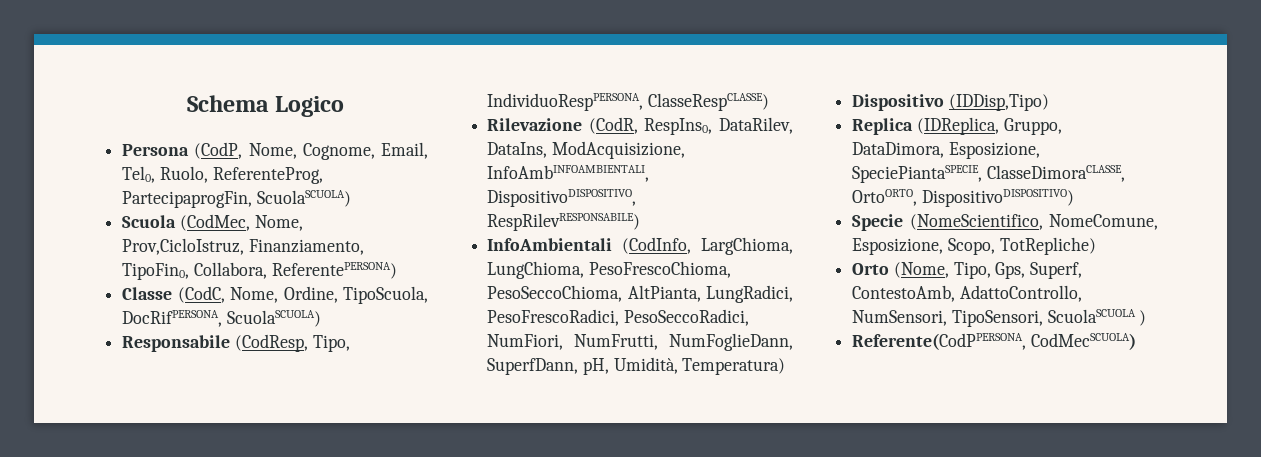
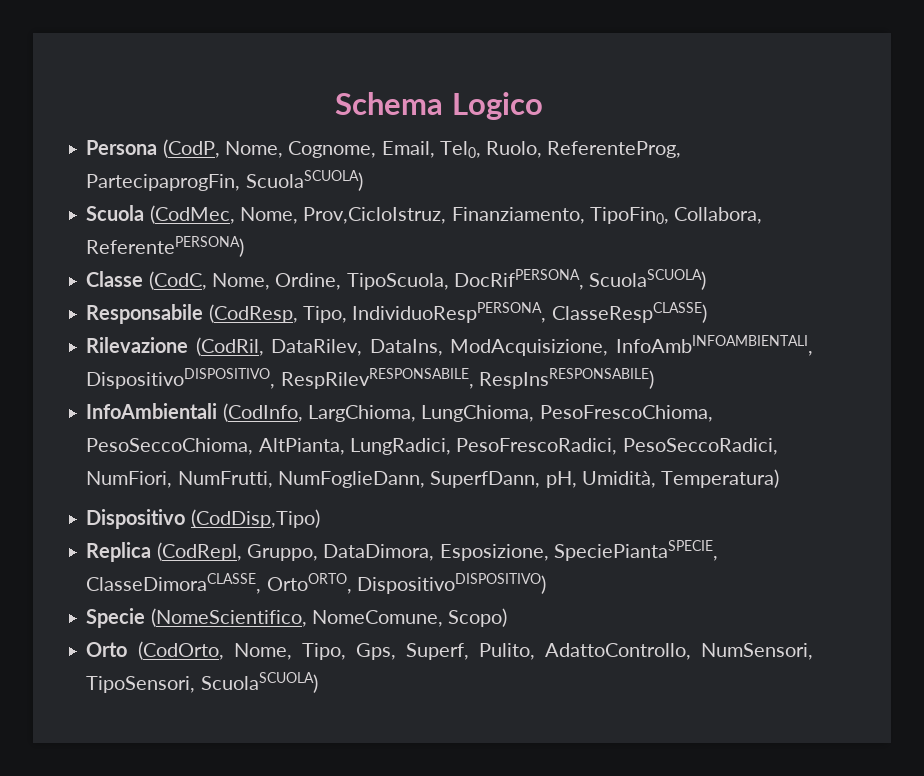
- Rilevazione (CodR, RespIns0, DataRilev, DataIns, ModAcquisizione, InfoAmbINFOAMBIENTALI, DispositivoDISPOSITIVO, RespRilevRESPONSABILE)
+ Rilevazione (CodRil, DataRilev, DataIns, ModAcquisizione, InfoAmbINFOAMBIENTALI, DispositivoDISPOSITIVO, RespRilevRESPONSABILE, RespInsRESPONSABILE)
- Dispositivo (IDDisp,Tipo)
+ Dispositivo (CodDisp,Tipo)
- Replica (IDReplica, Gruppo, DataDimora, Esposizione, SpeciePiantaSPECIE, ClasseDimoraCLASSE, OrtoORTO, DispositivoDISPOSITIVO)
+ Replica (CodRepl, Gruppo, DataDimora, Esposizione, SpeciePiantaSPECIE, ClasseDimoraCLASSE, OrtoORTO, DispositivoDISPOSITIVO)
- Specie (NomeScientifico, NomeComune, Esposizione, Scopo, TotRepliche)
+ Specie (NomeScientifico, NomeComune, Scopo)
- Orto (Nome, Tipo, Gps, Superf, ContestoAmb, AdattoControllo, NumSensori, TipoSensori, ScuolaSCUOLA )
- Referente(CodPPERSONA, CodMecSCUOLA)
+ Orto (CodOrto, Nome, Tipo, Gps, Superf, Pulito, AdattoControllo, NumSensori, TipoSensori, ScuolaSCUOLA)

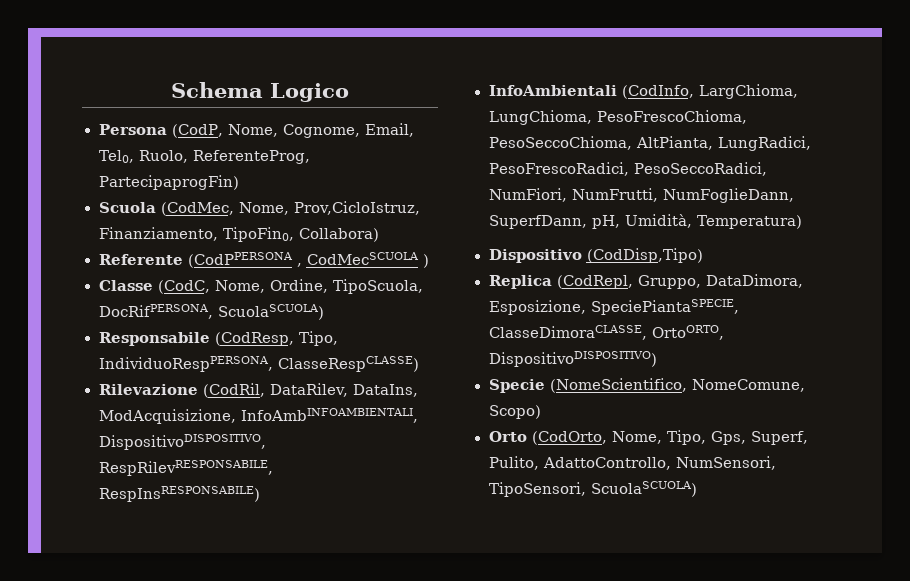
- Persona (CodP, Nome, Cognome, Email, Tel0, Ruolo, ReferenteProg, PartecipaprogFin, ScuolaSCUOLA)
+ Persona (CodP, Nome, Cognome, Email, Tel0, Ruolo, ReferenteProg, PartecipaprogFin)
- Scuola (CodMec, Nome, Prov,CicloIstruz, Finanziamento, TipoFin0, Collabora, ReferentePERSONA)
+ Scuola (CodMec, Nome, Prov,CicloIstruz, Finanziamento, TipoFin0, Collabora)
+ Referente (CodPPERSONA , CodMecSCUOLA )

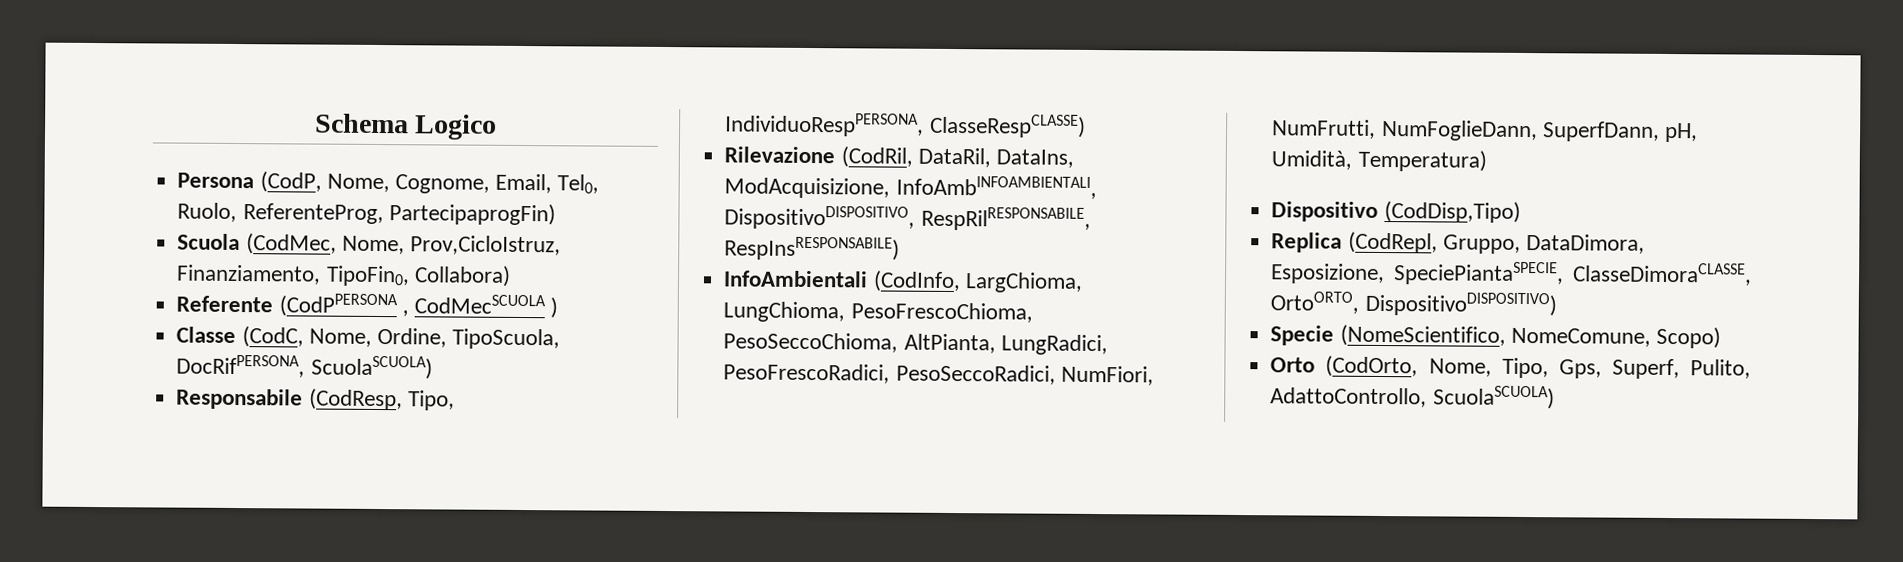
- Rilevazione (CodRil, DataRilev, DataIns, ModAcquisizione, InfoAmbINFOAMBIENTALI, DispositivoDISPOSITIVO, RespRilevRESPONSABILE, RespInsRESPONSABILE)
+ Rilevazione (CodRil, DataRil, DataIns, ModAcquisizione, InfoAmbINFOAMBIENTALI, DispositivoDISPOSITIVO, RespRilRESPONSABILE, RespInsRESPONSABILE)
- Orto (CodOrto, Nome, Tipo, Gps, Superf, Pulito, AdattoControllo, NumSensori, TipoSensori, ScuolaSCUOLA)
+ Orto (CodOrto, Nome, Tipo, Gps, Superf, Pulito, AdattoControllo, ScuolaSCUOLA)

